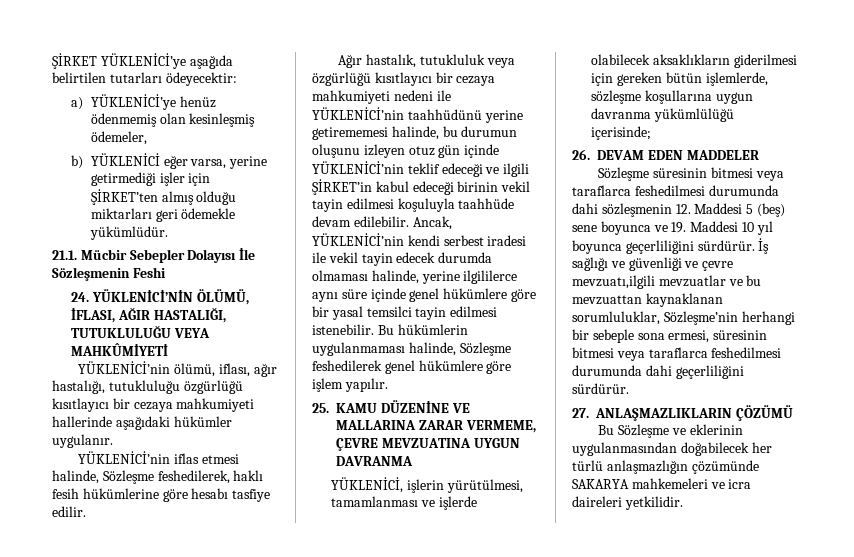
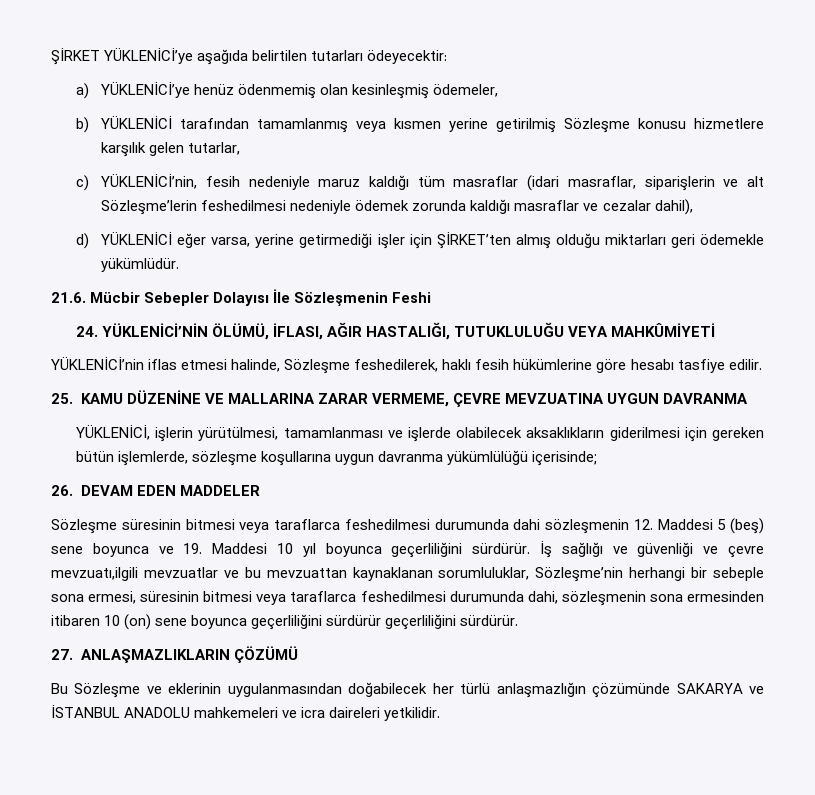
- b) YÜKLENİCİ eğer varsa, yerine getirmediği işler için ŞİRKET’ten almış olduğu miktarları geri ödemekle yükümlüdür.
+ b) YÜKLENİCİ tarafından tamamlanmış veya kısmen yerine getirilmiş Sözleşme konusu hizmetlere karşılık gelen tutarlar,
+ c) YÜKLENİCİ’nin, fesih nedeniyle maruz kaldığı tüm masraflar (idari masraflar, siparişlerin ve alt Sözleşme’lerin feshedilmesi nedeniyle ödemek zorunda kaldığı masraflar ve cezalar dahil),
+ d) YÜKLENİCİ eğer varsa, yerine getirmediği işler için ŞİRKET’ten almış olduğu miktarları geri ödemekle yükümlüdür.
- 21.1. Mücbir Sebepler Dolayısı İle Sözleşmenin Feshi
+ 21.6. Mücbir Sebepler Dolayısı İle Sözleşmenin Feshi
- YÜKLENİCİ’nin ölümü, iflası, ağır hastalığı, tutukluluğu özgürlüğü kısıtlayıcı bir cezaya mahkumiyeti hallerinde aşağıdaki hükümler uygulanır.
- Ağır hastalık, tutukluluk veya özgürlüğü kısıtlayıcı bir cezaya mahkumiyeti nedeni ile YÜKLENİCİ’nin taahhüdünü yerine getirememesi halinde, bu durumun oluşunu izleyen otuz gün içinde YÜKLENİCİ’nin teklif edeceği ve ilgili ŞİRKET’in kabul edeceği birinin vekil tayin edilmesi koşuluyla taahhüde devam edilebilir. Ancak, YÜKLENİCİ’nin kendi serbest iradesi ile vekil tayin edecek durumda olmaması halinde, yerine ilgililerce aynı süre içinde genel hükümlere göre bir yasal temsilci tayin edilmesi istenebilir. Bu hükümlerin uygulanmaması halinde, Sözleşme feshedilerek genel hükümlere göre işlem yapılır.
- İş sağlığı ve güvenliği ve çevre mevzuatı,ilgili mevzuatlar ve bu mevzuattan kaynaklanan sorumluluklar, Sözleşme’nin herhangi bir sebeple sona ermesi, süresinin bitmesi veya taraflarca feshedilmesi durumunda dahi geçerliliğini sürdürür.
+ İş sağlığı ve güvenliği ve çevre mevzuatı,ilgili mevzuatlar ve bu mevzuattan kaynaklanan sorumluluklar, Sözleşme’nin herhangi bir sebeple sona ermesi, süresinin bitmesi veya taraflarca feshedilmesi durumunda dahi, sözleşmenin sona ermesinden itibaren 10 (on) sene boyunca geçerliliğini sürdürür geçerliliğini sürdürür.
- Bu Sözleşme ve eklerinin uygulanmasından doğabilecek her türlü anlaşmazlığın çözümünde SAKARYA mahkemeleri ve icra daireleri yetkilidir.
+ Bu Sözleşme ve eklerinin uygulanmasından doğabilecek her türlü anlaşmazlığın çözümünde SAKARYA ve İSTANBUL ANADOLU mahkemeleri ve icra daireleri yetkilidir.

